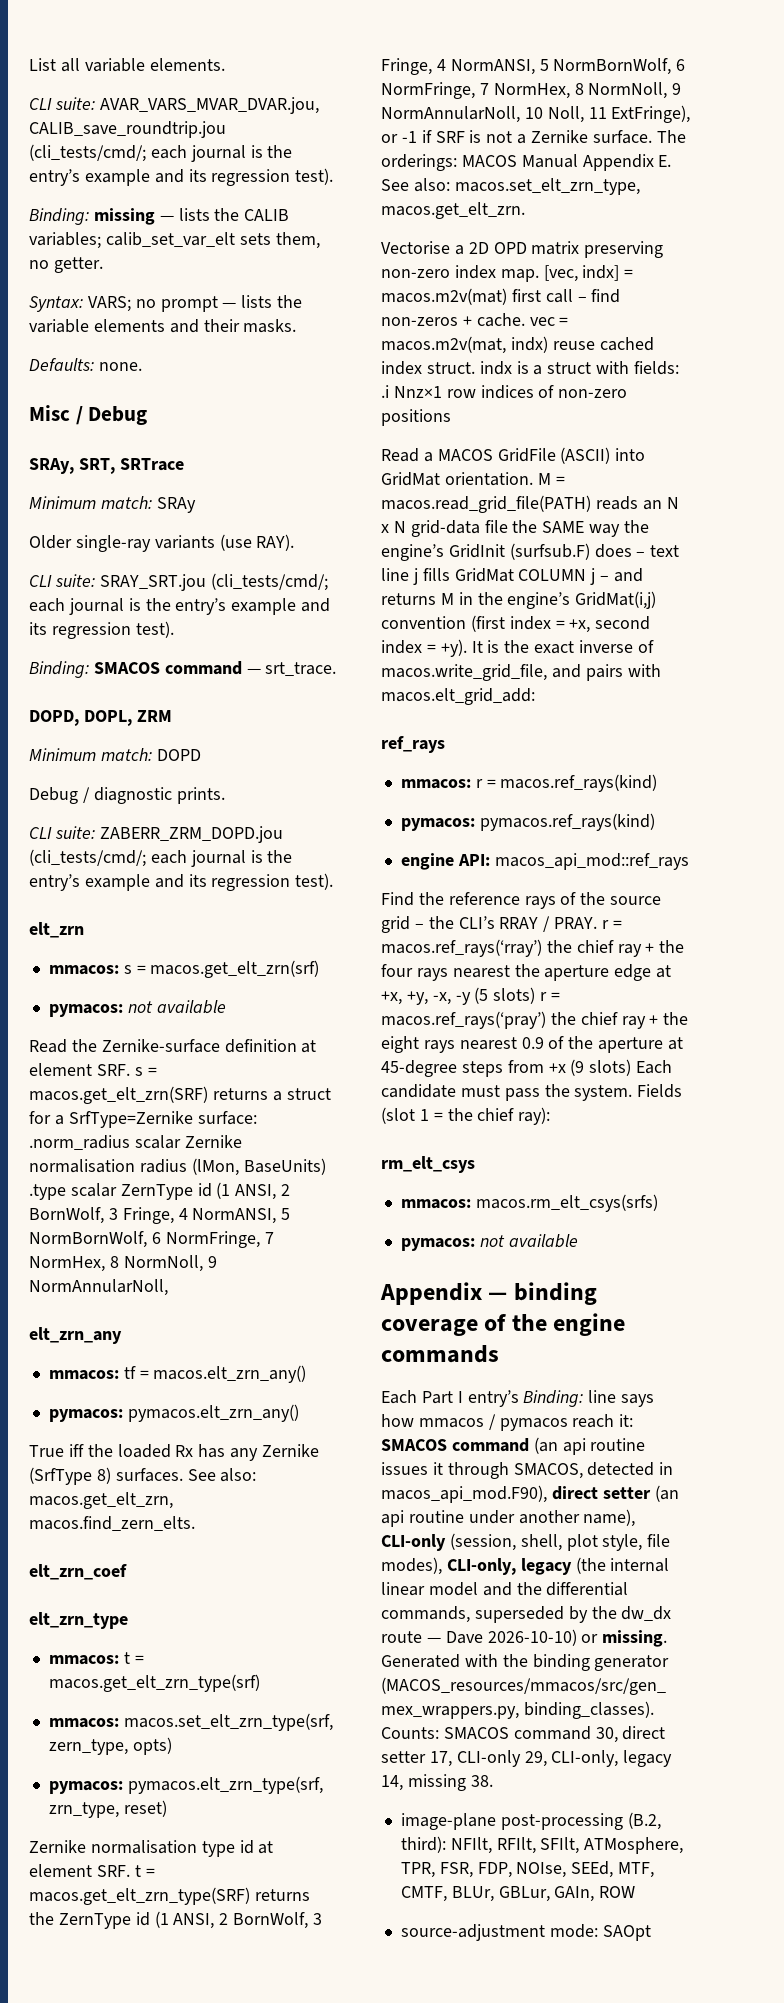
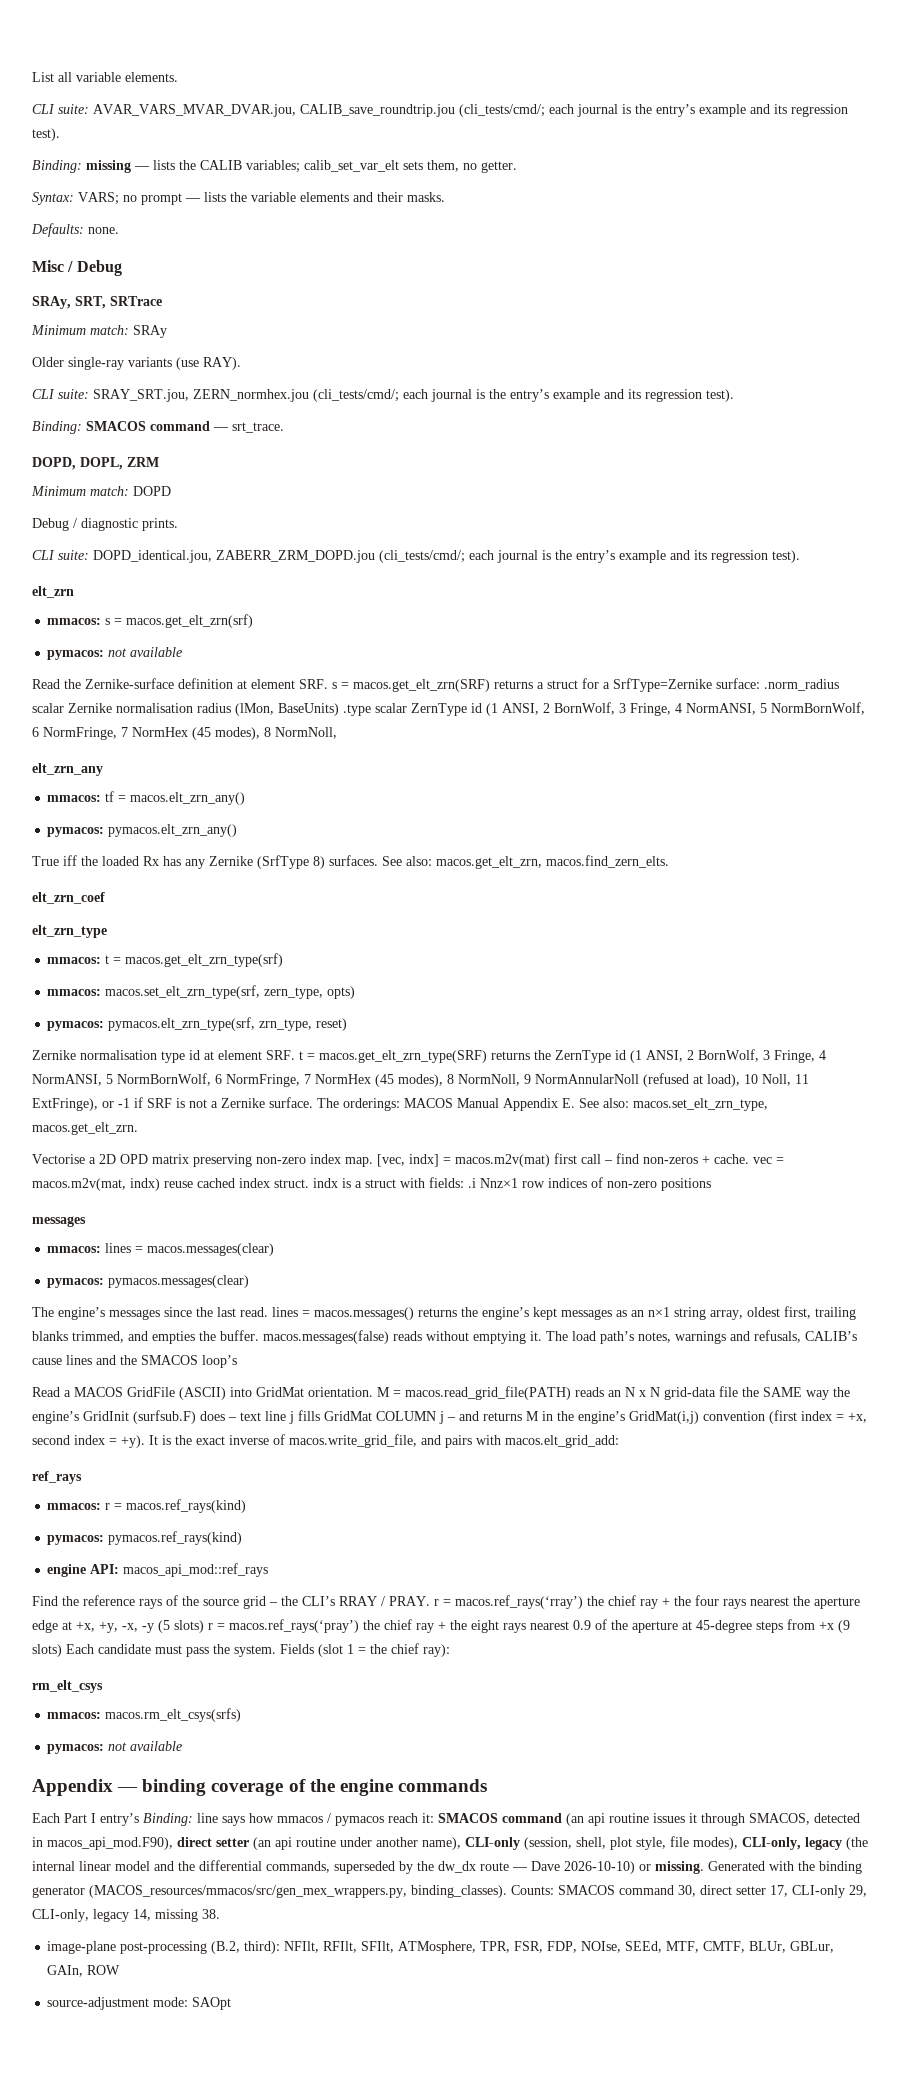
- CLI suite: SRAY_SRT.jou (cli_tests/cmd/; each journal is the entry’s example and its regression test).
+ CLI suite: SRAY_SRT.jou, ZERN_normhex.jou (cli_tests/cmd/; each journal is the entry’s example and its regression test).
- CLI suite: ZABERR_ZRM_DOPD.jou (cli_tests/cmd/; each journal is the entry’s example and its regression test).
+ CLI suite: DOPD_identical.jou, ZABERR_ZRM_DOPD.jou (cli_tests/cmd/; each journal is the entry’s example and its regression test).
- Read the Zernike-surface definition at element SRF. s = macos.get_elt_zrn(SRF) returns a struct for a SrfType=Zernike surface: .norm_radius scalar Zernike normalisation radius (lMon, BaseUnits) .type scalar ZernType id (1 ANSI, 2 BornWolf, 3 Fringe, 4 NormANSI, 5 NormBornWolf, 6 NormFringe, 7 NormHex, 8 NormNoll, 9 NormAnnularNoll,
+ Read the Zernike-surface definition at element SRF. s = macos.get_elt_zrn(SRF) returns a struct for a SrfType=Zernike surface: .norm_radius scalar Zernike normalisation radius (lMon, BaseUnits) .type scalar ZernType id (1 ANSI, 2 BornWolf, 3 Fringe, 4 NormANSI, 5 NormBornWolf, 6 NormFringe, 7 NormHex (45 modes), 8 NormNoll,
- Zernike normalisation type id at element SRF. t = macos.get_elt_zrn_type(SRF) returns the ZernType id (1 ANSI, 2 BornWolf, 3 Fringe, 4 NormANSI, 5 NormBornWolf, 6 NormFringe, 7 NormHex, 8 NormNoll, 9 NormAnnularNoll, 10 Noll, 11 ExtFringe), or -1 if SRF is not a Zernike surface.
+ Zernike normalisation type id at element SRF. t = macos.get_elt_zrn_type(SRF) returns the ZernType id (1 ANSI, 2 BornWolf, 3 Fringe, 4 NormANSI, 5 NormBornWolf, 6 NormFringe, 7 NormHex (45 modes), 8 NormNoll, 9 NormAnnularNoll (refused at load), 10 Noll, 11 ExtFringe), or -1 if SRF is not a Zernike surface.
  [vec, indx] = macos.m2v(mat) first call – find non-zeros + cache. vec = macos.m2v(mat, indx) reuse cached index struct. indx is a struct with fields: .i Nnz×1 row indices of non-zero positions
+ messages
+ mmacos: lines = macos.messages(clear)
+ pymacos: pymacos.messages(clear)
+ The engine’s messages since the last read. lines = macos.messages() returns the engine’s kept messages as an n×1 string array, oldest first, trailing blanks trimmed, and empties the buffer. macos.messages(false) reads without emptying it. The load path’s notes, warnings and refusals, CALIB’s cause lines and the SMACOS loop’s

